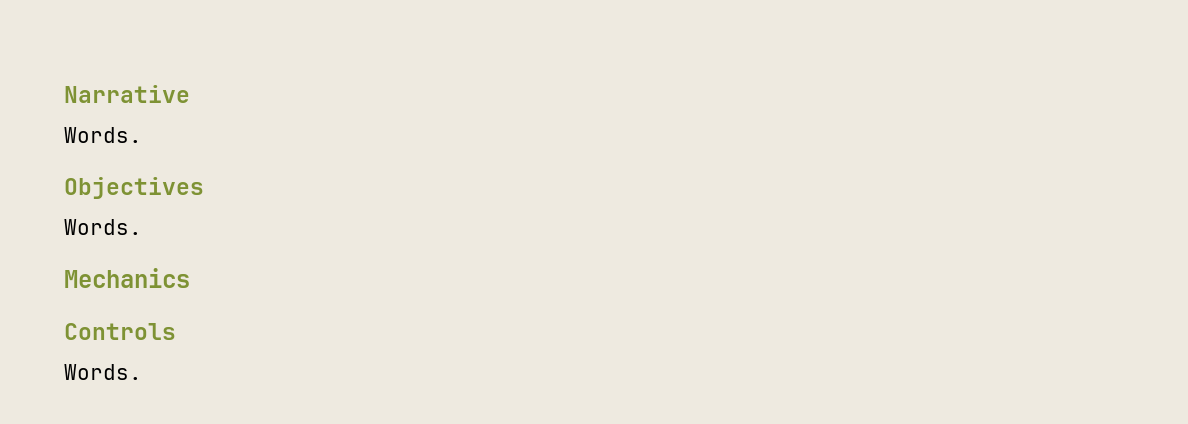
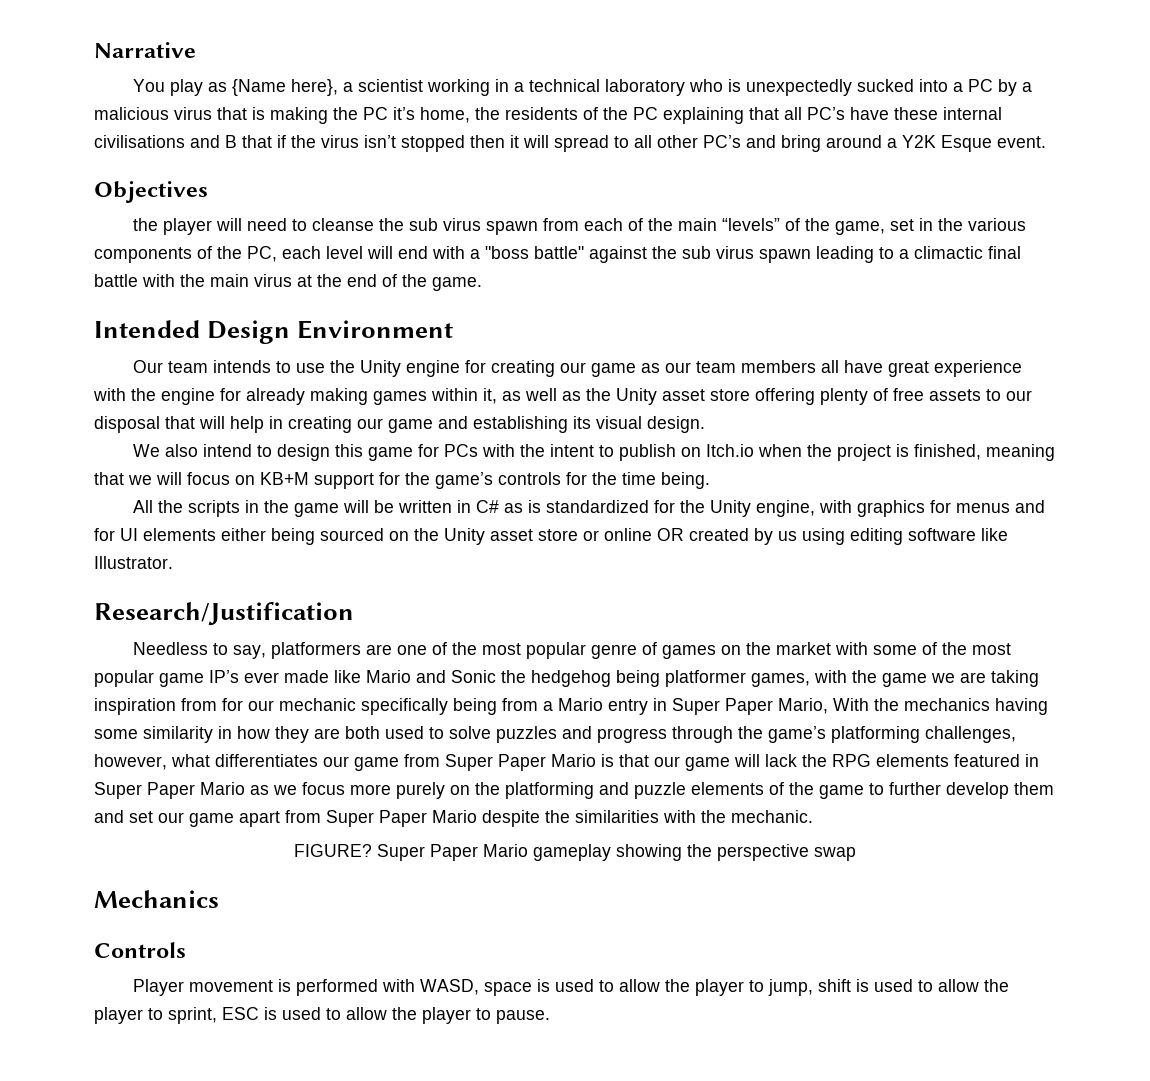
  Narrative
- Words.
+ You play as {Name here}, a scientist working in a technical laboratory who is unexpectedly sucked into a PC by a malicious virus that is making the PC it’s home, the residents of the PC explaining that all PC’s have these internal civilisations and B that if the virus isn’t stopped then it will spread to all other PC’s and bring around a Y2K Esque event.
  Objectives
- Words.
+ the player will need to cleanse the sub virus spawn from each of the main “levels” of the game, set in the various components of the PC, each level will end with a "boss battle" against the sub virus spawn leading to a climactic final battle with the main virus at the end of the game.
+ Intended Design Environment
+ Our team intends to use the Unity engine for creating our game as our team members all have great experience with the engine for already making games within it, as well as the Unity asset store offering plenty of free assets to our disposal that will help in creating our game and establishing its visual design.
+ We also intend to design this game for PCs with the intent to publish on Itch.io when the project is finished, meaning that we will focus on KB+M support for the game’s controls for the time being.
+ All the scripts in the game will be written in C# as is standardized for the Unity engine, with graphics for menus and for UI elements either being sourced on the Unity asset store or online OR created by us using editing software like Illustrator.
+ Research/Justification
+ Needless to say, platformers are one of the most popular genre of games on the market with some of the most popular game IP’s ever made like Mario and Sonic the hedgehog being platformer games, with the game we are taking inspiration from for our mechanic specifically being from a Mario entry in Super Paper Mario, With the mechanics having some similarity in how they are both used to solve puzzles and progress through the game’s platforming challenges, however, what differentiates our game from Super Paper Mario is that our game will lack the RPG elements featured in Super Paper Mario as we focus more purely on the platforming and puzzle elements of the game to further develop them and set our game apart from Super Paper Mario despite the similarities with the mechanic.
+ FIGURE? Super Paper Mario gameplay showing the perspective swap
  Mechanics
  Controls
- Words.
+ Player movement is performed with WASD, space is used to allow the player to jump, shift is used to allow the player to sprint, ESC is used to allow the player to pause.

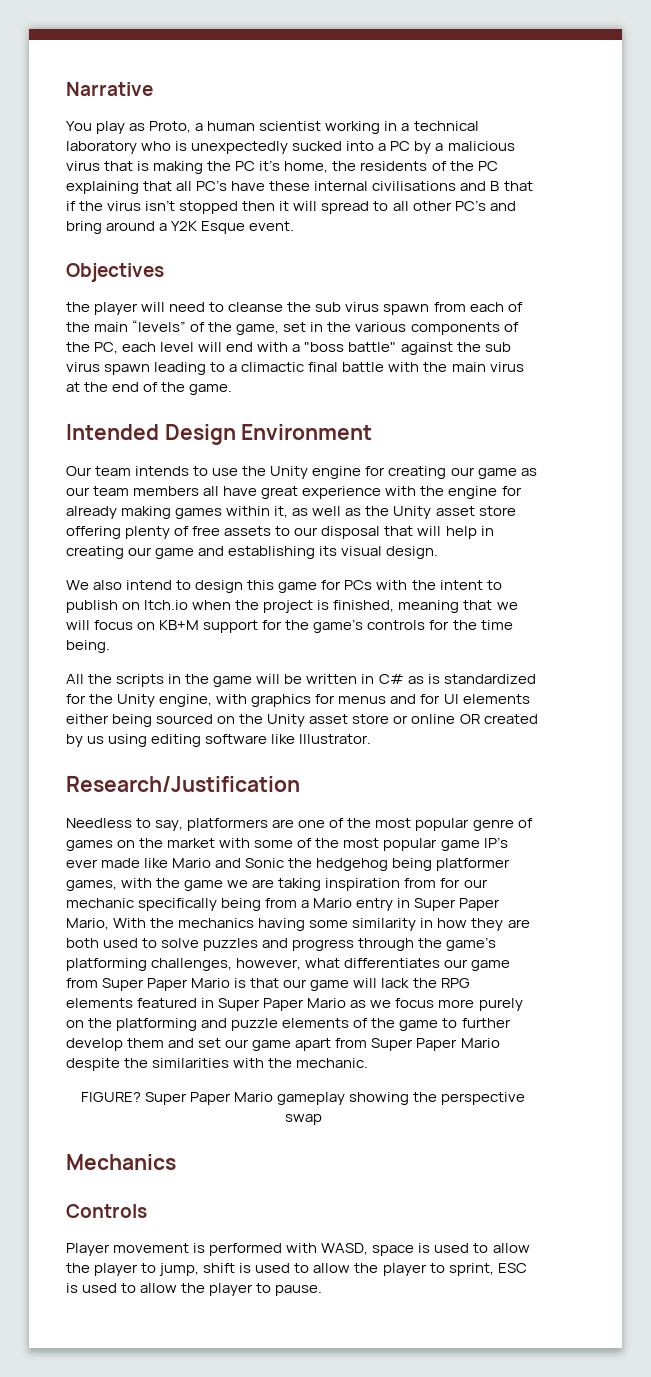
- You play as {Name here}, a scientist working in a technical laboratory who is unexpectedly sucked into a PC by a malicious virus that is making the PC it’s home, the residents of the PC explaining that all PC’s have these internal civilisations and B that if the virus isn’t stopped then it will spread to all other PC’s and bring around a Y2K Esque event.
+ You play as Proto, a human scientist working in a technical laboratory who is unexpectedly sucked into a PC by a malicious virus that is making the PC it’s home, the residents of the PC explaining that all PC’s have these internal civilisations and B that if the virus isn’t stopped then it will spread to all other PC’s and bring around a Y2K Esque event.

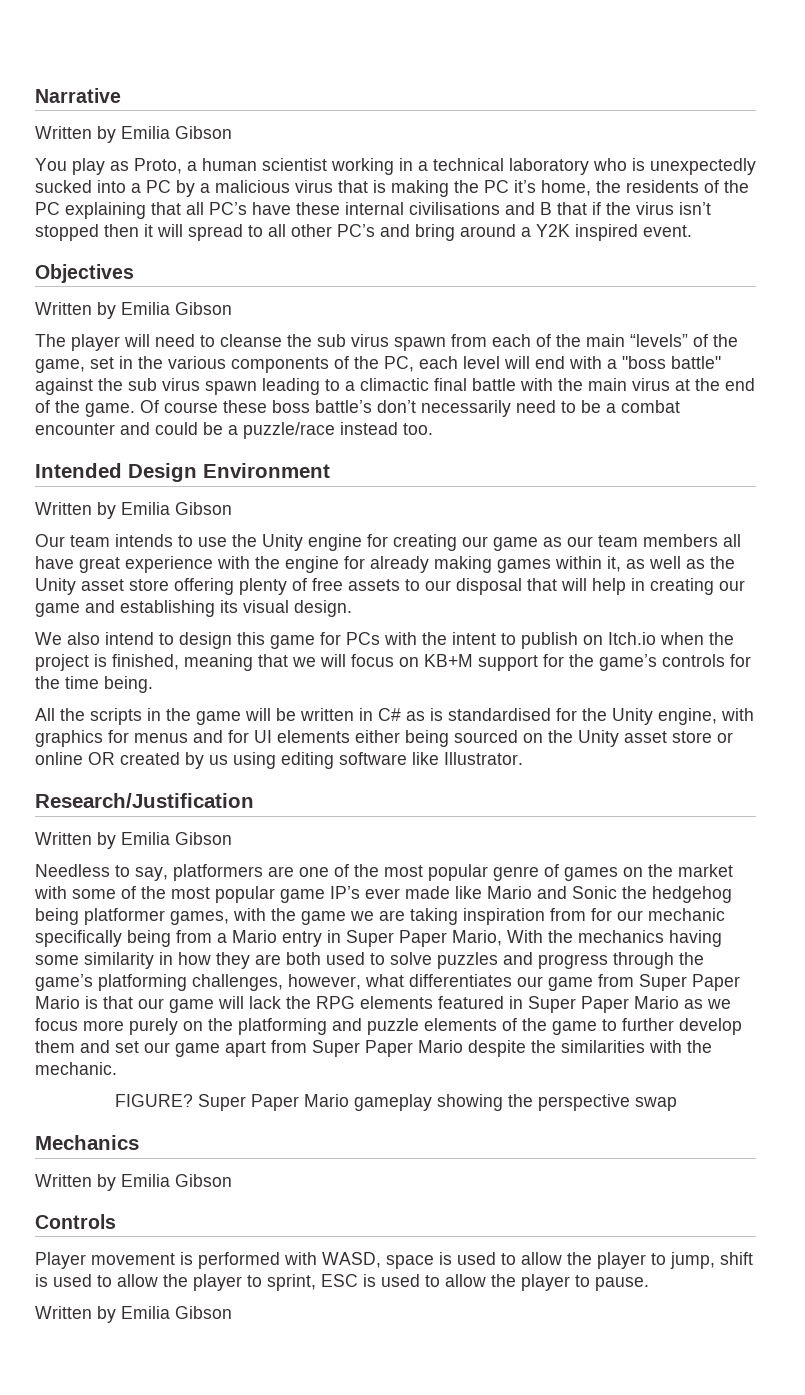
  Narrative
+ Written by Emilia Gibson
- You play as Proto, a human scientist working in a technical laboratory who is unexpectedly sucked into a PC by a malicious virus that is making the PC it’s home, the residents of the PC explaining that all PC’s have these internal civilisations and B that if the virus isn’t stopped then it will spread to all other PC’s and bring around a Y2K Esque event.
+ You play as Proto, a human scientist working in a technical laboratory who is unexpectedly sucked into a PC by a malicious virus that is making the PC it’s home, the residents of the PC explaining that all PC’s have these internal civilisations and B that if the virus isn’t stopped then it will spread to all other PC’s and bring around a Y2K inspired event.
  Objectives
- the player will need to cleanse the sub virus spawn from each of the main “levels” of the game, set in the various components of the PC, each level will end with a "boss battle" against the sub virus spawn leading to a climactic final battle with the main virus at the end of the game.
+ Written by Emilia Gibson
+ The player will need to cleanse the sub virus spawn from each of the main “levels” of the game, set in the various components of the PC, each level will end with a "boss battle" against the sub virus spawn leading to a climactic final battle with the main virus at the end of the game. Of course these boss battle’s don’t necessarily need to be a combat encounter and could be a puzzle/race instead too.
  Intended Design Environment
+ Written by Emilia Gibson
- All the scripts in the game will be written in C# as is standardized for the Unity engine, with graphics for menus and for UI elements either being sourced on the Unity asset store or online OR created by us using editing software like Illustrator.
+ All the scripts in the game will be written in C# as is standardised for the Unity engine, with graphics for menus and for UI elements either being sourced on the Unity asset store or online OR created by us using editing software like Illustrator.
  Research/Justification
+ Written by Emilia Gibson
  Mechanics
+ Written by Emilia Gibson
  Player movement is performed with WASD, space is used to allow the player to jump, shift is used to allow the player to sprint, ESC is used to allow the player to pause.
+ Written by Emilia Gibson

